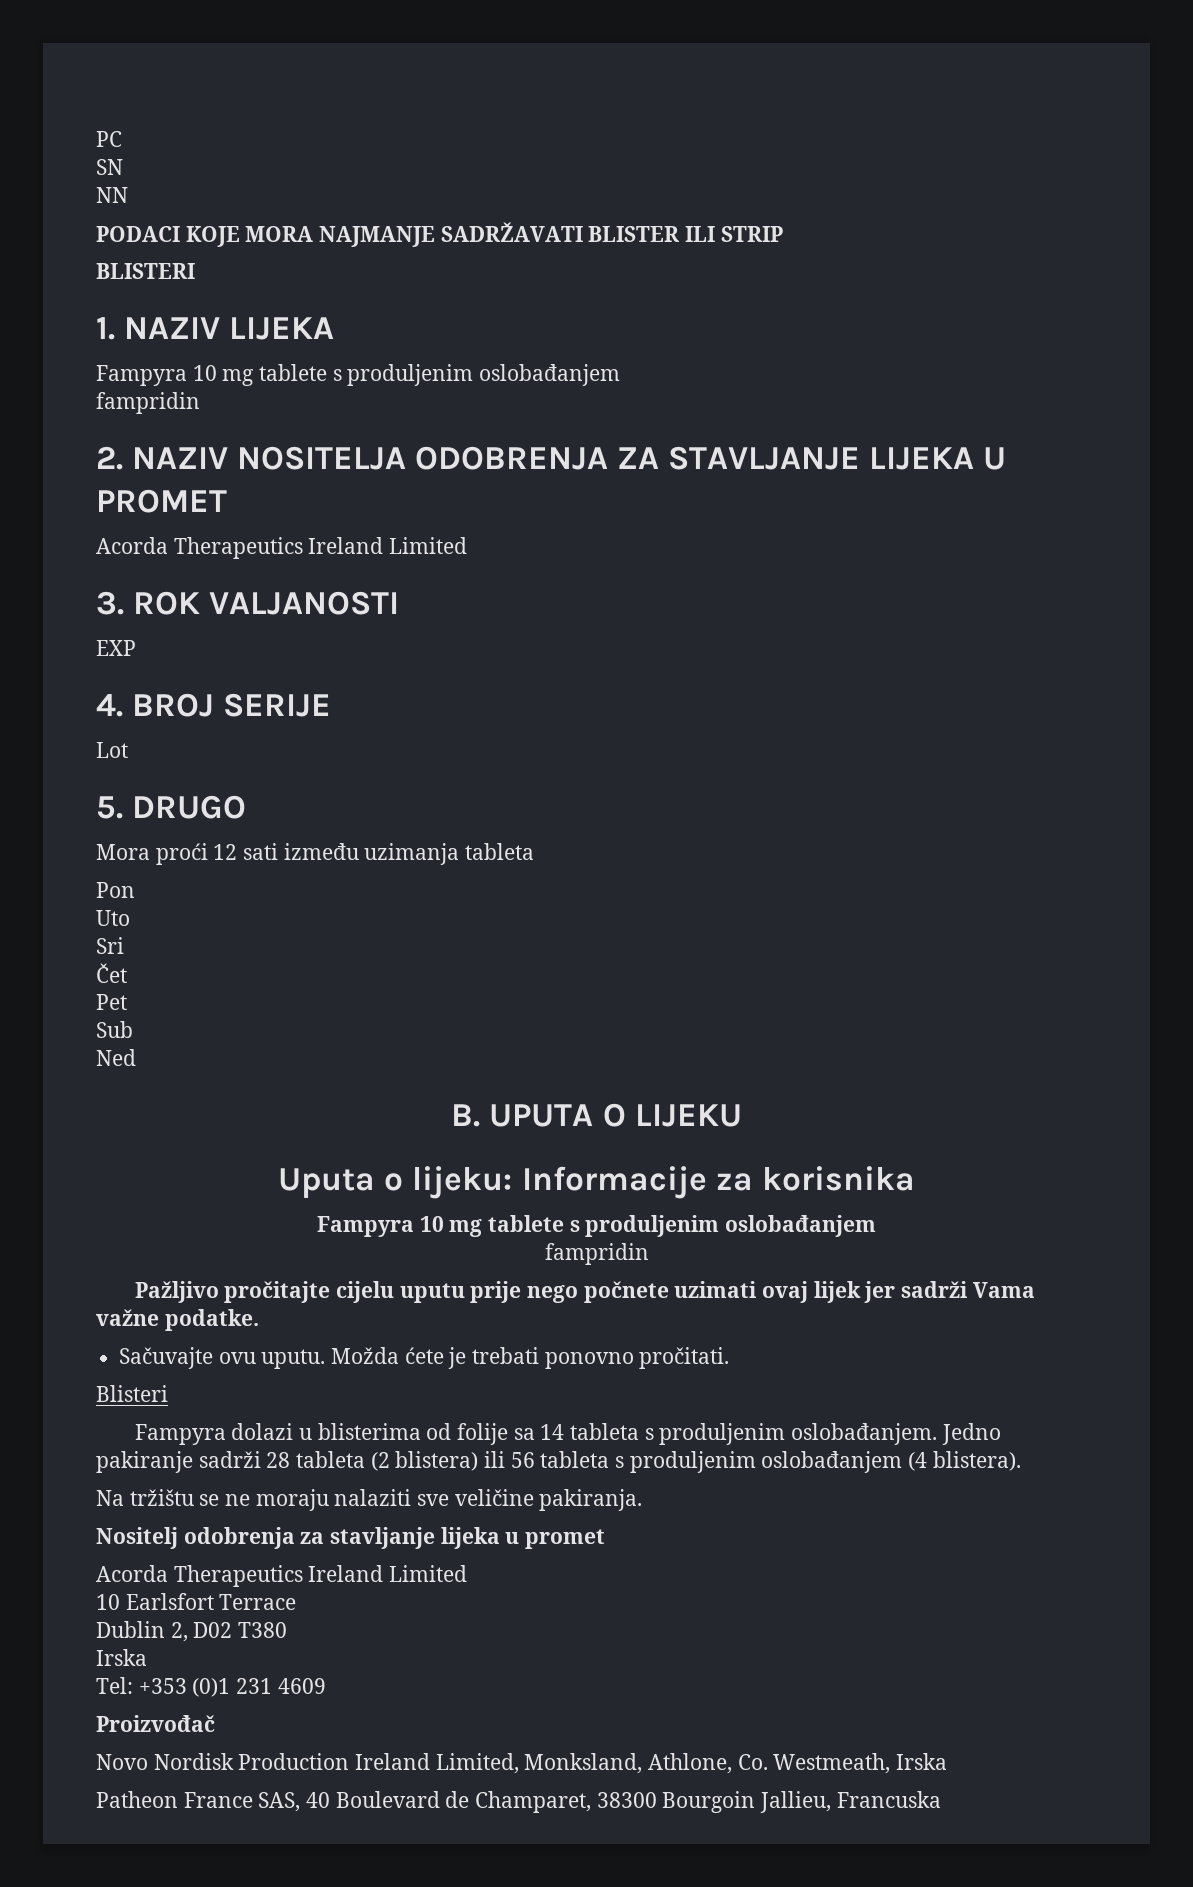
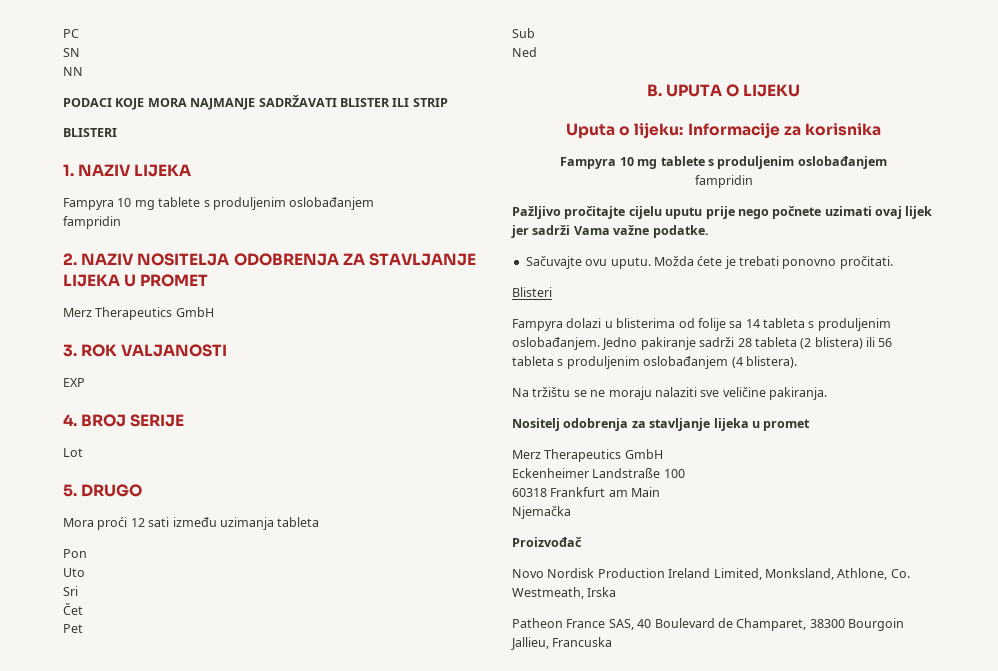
  2. NAZIV NOSITELJA ODOBRENJA ZA STAVLJANJE LIJEKA U PROMET
- Acorda Therapeutics Ireland Limited
+ Merz Therapeutics GmbH
  Nositelj odobrenja za stavljanje lijeka u promet
- Acorda Therapeutics Ireland Limited
- 10 Earlsfort Terrace
- Dublin 2, D02 T380
- Irska
- Tel: +353 (0)1 231 4609
+ Merz Therapeutics GmbH
+ Eckenheimer Landstraße 100
+ 60318 Frankfurt am Main
+ Njemačka

